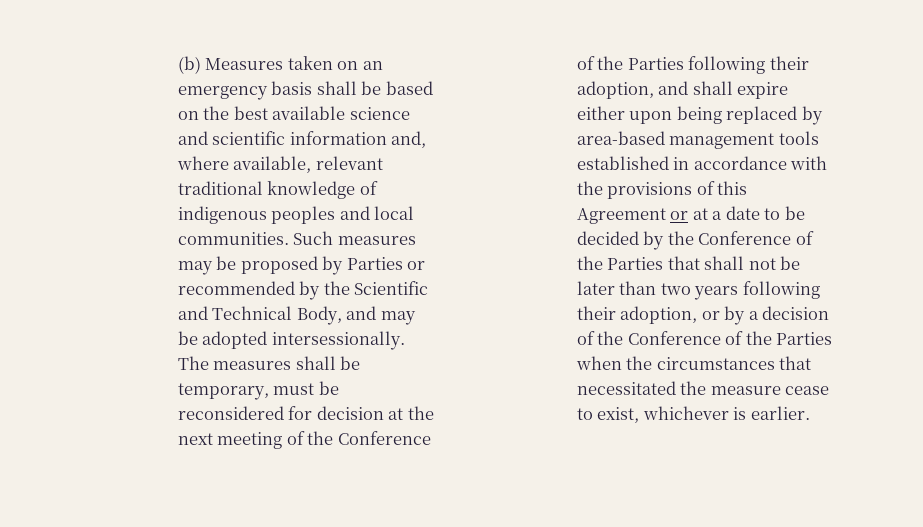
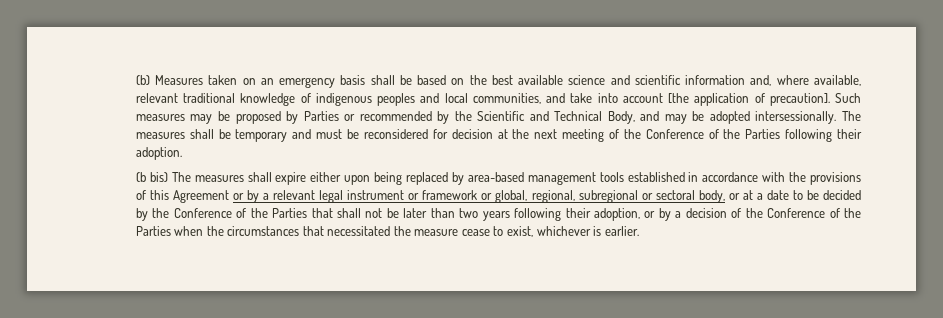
- (b) Measures taken on an emergency basis shall be based on the best available science and scientific information and, where available, relevant traditional knowledge of indigenous peoples and local communities.
+ (b) Measures taken on an emergency basis shall be based on the best available science and scientific information and, where available, relevant traditional knowledge of indigenous peoples and local communities, and take into account [the application of precaution].
- The measures shall be temporary, must be reconsidered for decision at the next meeting of the Conference of the Parties following their adoption, and shall expire either upon being replaced by area-based management tools established in accordance with the provisions of this Agreement or at a date to be decided by the Conference of the Parties that shall not be later than two years following their adoption, or by a decision of the Conference of the Parties when the circumstances that necessitated the measure cease to exist, whichever is earlier.
+ The measures shall be temporary and must be reconsidered for decision at the next meeting of the Conference of the Parties following their adoption.
+ (b bis) The measures shall expire either upon being replaced by area-based management tools established in accordance with the provisions of this Agreement or by a relevant legal instrument or framework or global, regional, subregional or sectoral body, or at a date to be decided by the Conference of the Parties that shall not be later than two years following their adoption, or by a decision of the Conference of the Parties when the circumstances that necessitated the measure cease to exist, whichever is earlier.

